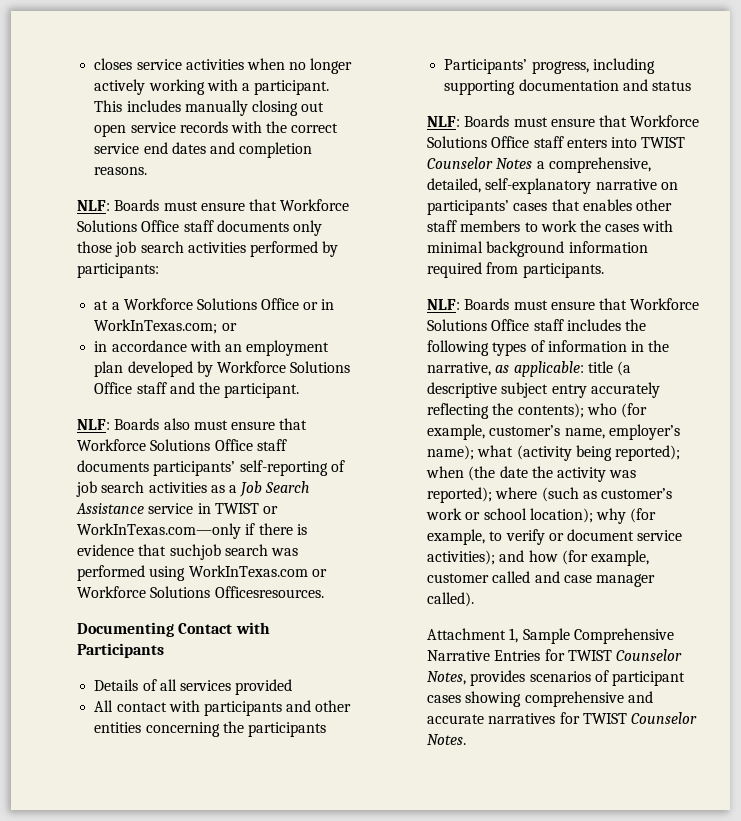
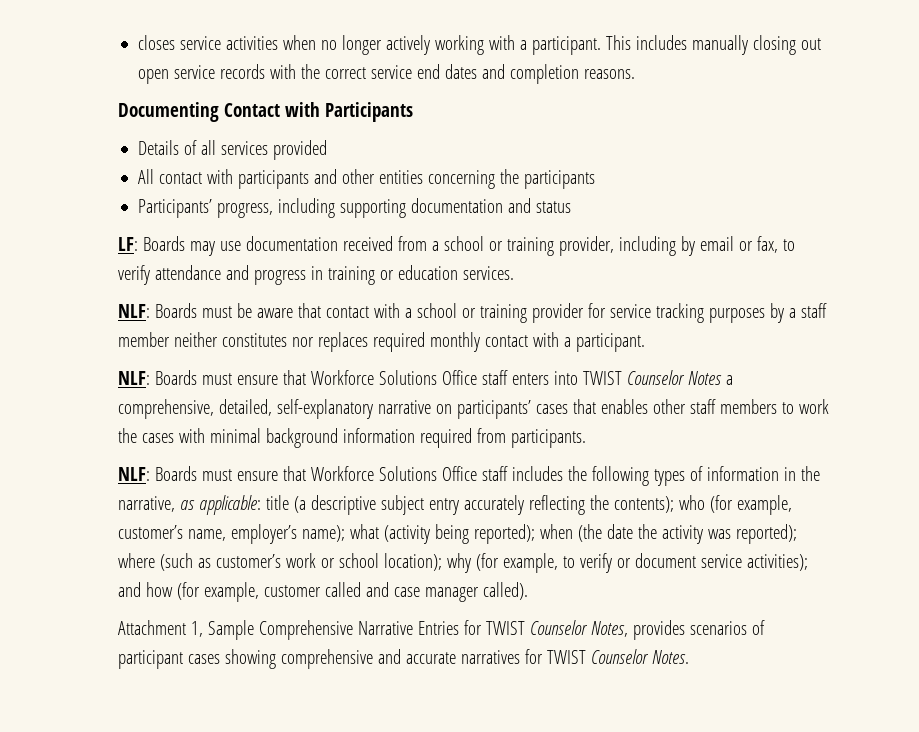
- NLF: Boards must ensure that Workforce Solutions Office staff documents only those job search activities performed by participants:
- at a Workforce Solutions Office or in WorkInTexas.com; or
- in accordance with an employment plan developed by Workforce Solutions Office staff and the participant.
- NLF: Boards also must ensure that Workforce Solutions Office staff documents participants’ self-reporting of job search activities as a Job Search Assistance service in TWIST or WorkInTexas.com—only if there is evidence that suchjob search was performed using WorkInTexas.com or Workforce Solutions Officesresources.
+ LF: Boards may use documentation received from a school or training provider, including by email or fax, to verify attendance and progress in training or education services.
+ NLF: Boards must be aware that contact with a school or training provider for service tracking purposes by a staff member neither constitutes nor replaces required monthly contact with a participant.

